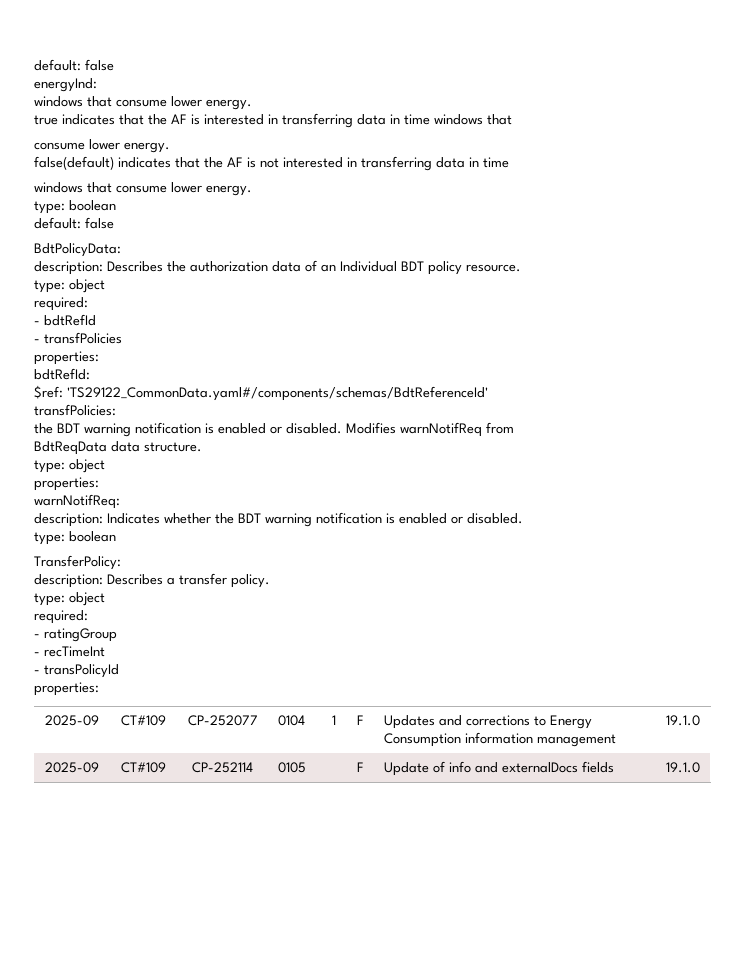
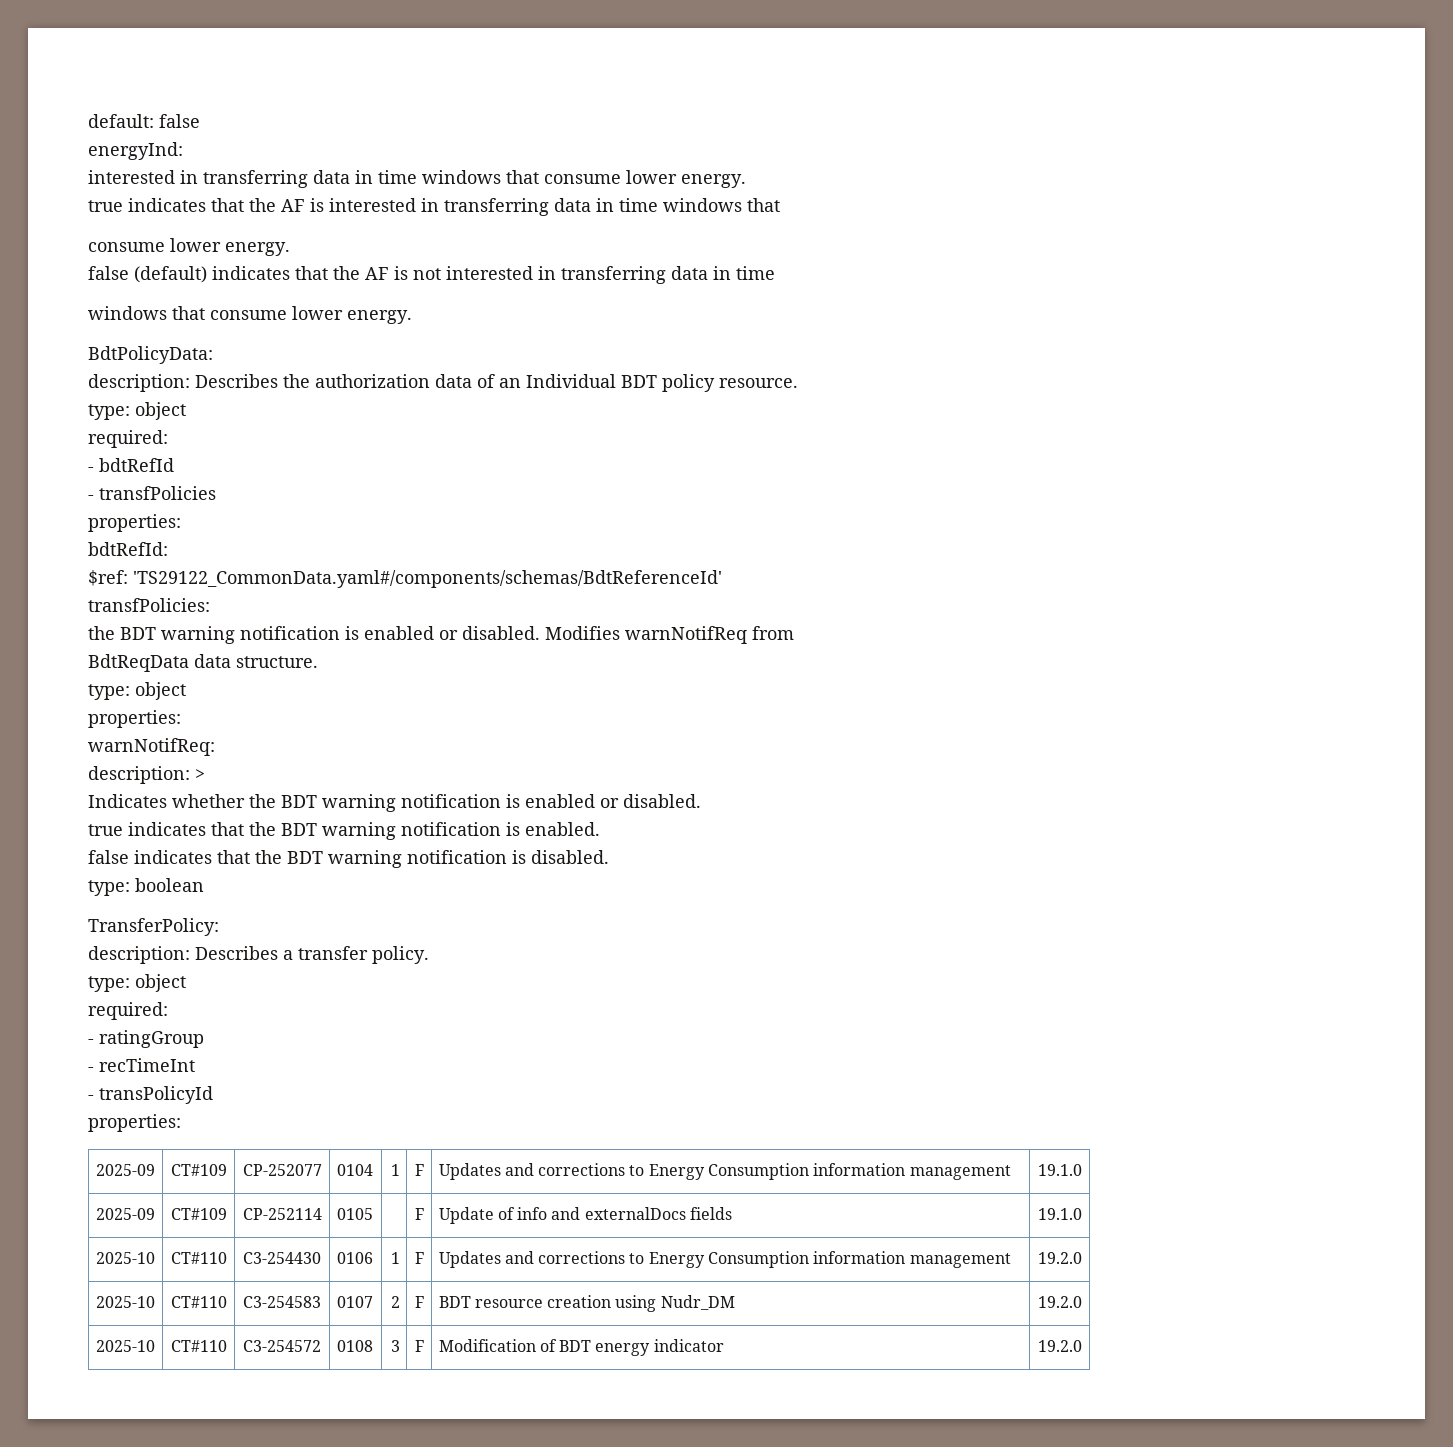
  energyInd:
- windows that consume lower energy.
+ interested in transferring data in time windows that consume lower energy.
- false(default) indicates that the AF is not interested in transferring data in time
+ false (default) indicates that the AF is not interested in transferring data in time
  windows that consume lower energy.
- type: boolean
- default: false
- description: Indicates whether the BDT warning notification is enabled or disabled.
+ description: >
+ Indicates whether the BDT warning notification is enabled or disabled.
+ true indicates that the BDT warning notification is enabled.
+ false indicates that the BDT warning notification is disabled.
+ 2025-10 | CT#110 | C3-254430 | 0106 | 1 | F | Updates and corrections to Energy Consumption information management | 19.2.0
+ 2025-10 | CT#110 | C3-254583 | 0107 | 2 | F | BDT resource creation using Nudr_DM | 19.2.0
+ 2025-10 | CT#110 | C3-254572 | 0108 | 3 | F | Modification of BDT energy indicator | 19.2.0

